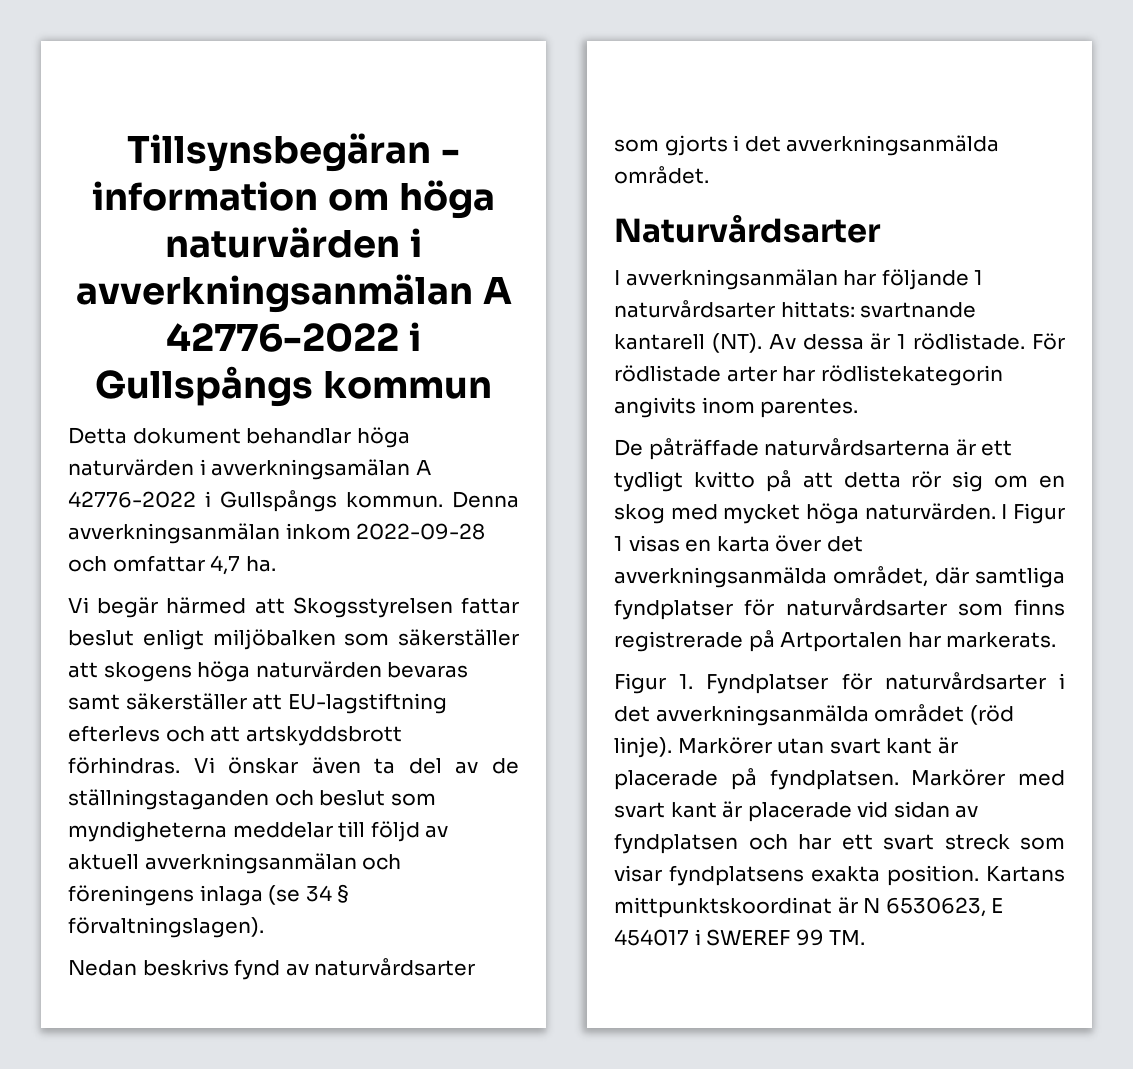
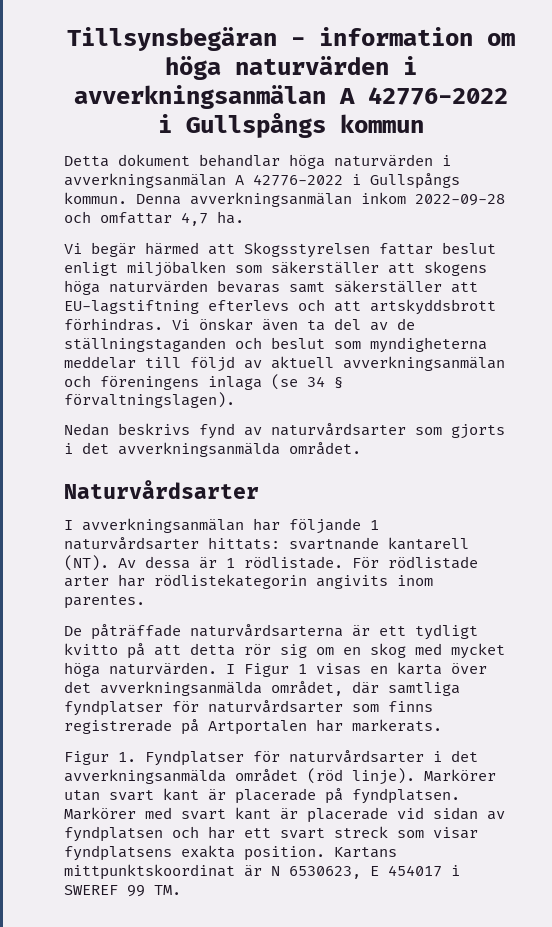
- Detta dokument behandlar höga naturvärden i avverkningsamälan A 42776-2022 i Gullspångs kommun.
+ Detta dokument behandlar höga naturvärden i avverkningsanmälan A 42776-2022 i Gullspångs kommun.

